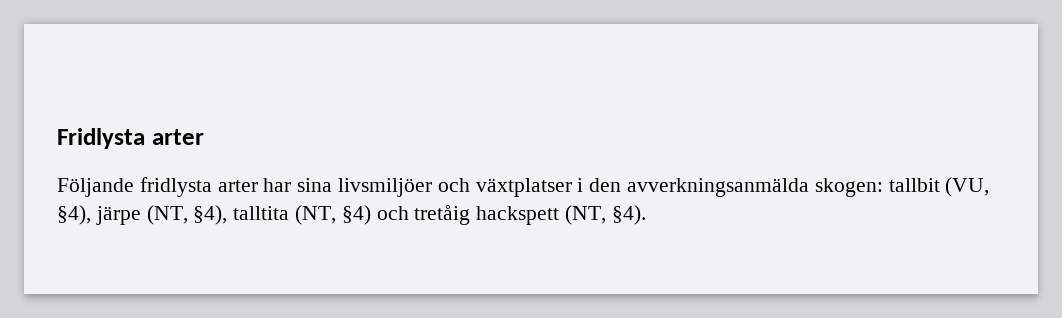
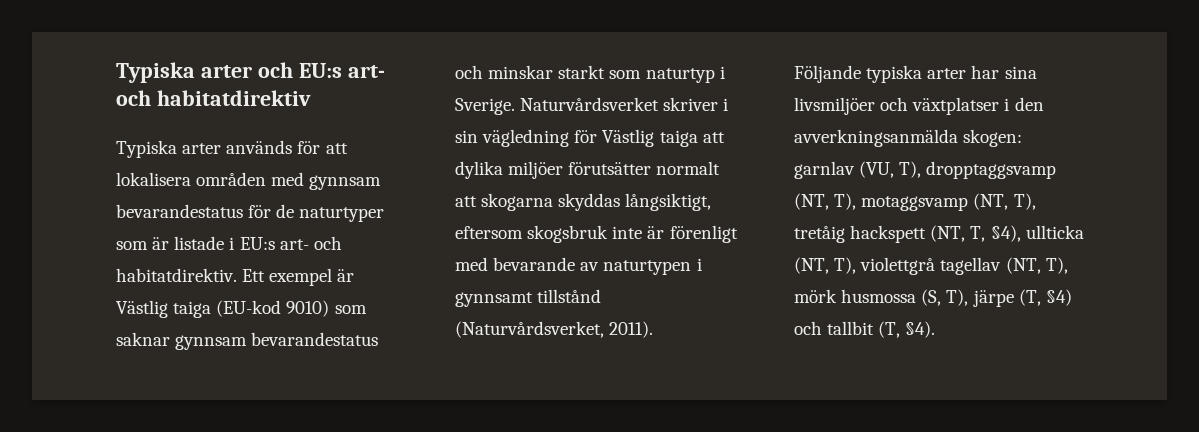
- Fridlysta arter
+ Typiska arter och EU:s art- och habitatdirektiv
+ Typiska arter används för att lokalisera områden med gynnsam bevarandestatus för de naturtyper som är listade i EU:s art- och habitatdirektiv. Ett exempel är Västlig taiga (EU-kod 9010) som saknar gynnsam bevarandestatus och minskar starkt som naturtyp i Sverige. Naturvårdsverket skriver i sin vägledning för Västlig taiga att dylika miljöer förutsätter normalt att skogarna skyddas långsiktigt, eftersom skogsbruk inte är förenligt med bevarande av naturtypen i gynnsamt tillstånd (Naturvårdsverket, 2011).
- Följande fridlysta arter har sina livsmiljöer och växtplatser i den avverkningsanmälda skogen: tallbit (VU, §4), järpe (NT, §4), talltita (NT, §4) och tretåig hackspett (NT, §4).
+ Följande typiska arter har sina livsmiljöer och växtplatser i den avverkningsanmälda skogen: garnlav (VU, T), dropptaggsvamp (NT, T), motaggsvamp (NT, T), tretåig hackspett (NT, T, §4), ullticka (NT, T), violettgrå tagellav (NT, T), mörk husmossa (S, T), järpe (T, §4) och tallbit (T, §4).

